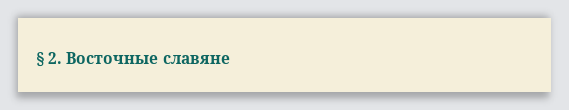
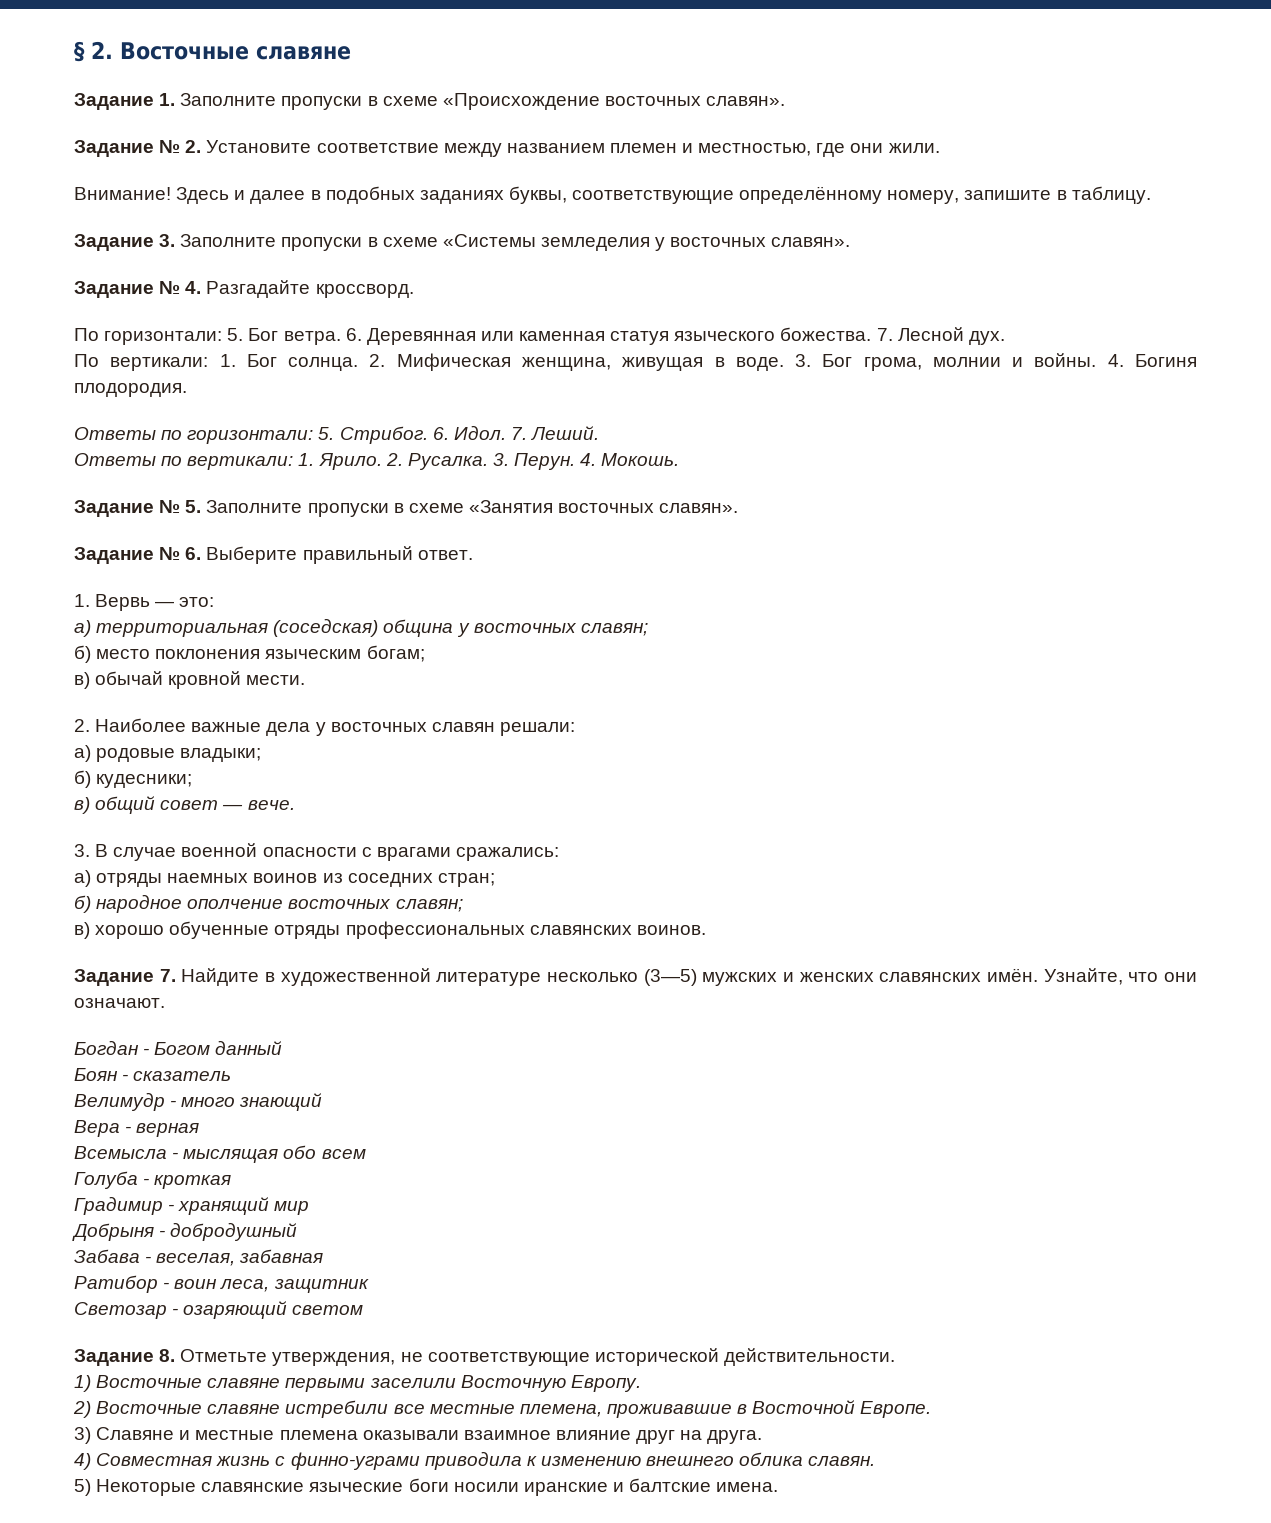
+ Задание 1. Заполните пропуски в схеме «Происхождение восточных славян».
+ Задание № 2. Установите соответствие между названием племен и местностью, где они жили.
+ Внимание! Здесь и далее в подобных заданиях буквы, соответствующие определённому номеру, запишите в таблицу.
+ Задание 3. Заполните пропуски в схеме «Системы земледелия у восточных славян».
+ Задание № 4. Разгадайте кроссворд.
+ По горизонтали: 5. Бог ветра. 6. Деревянная или каменная статуя языческого божества. 7. Лесной дух.
+ По вертикали: 1. Бог солнца. 2. Мифическая женщина, живущая в воде. 3. Бог грома, молнии и войны. 4. Богиня плодородия.
+ Ответы по горизонтали: 5. Стрибог. 6. Идол. 7. Леший.
+ Ответы по вертикали: 1. Ярило. 2. Русалка. 3. Перун. 4. Мокошь.
+ Задание № 5. Заполните пропуски в схеме «Занятия восточных славян».
+ Задание № 6. Выберите правильный ответ.
+ 1. Вервь — это:
+ а) территориальная (соседская) община у восточных славян;
+ б) место поклонения языческим богам;
+ в) обычай кровной мести.
+ 2. Наиболее важные дела у восточных славян решали:
+ а) родовые владыки;
+ б) кудесники;
+ в) общий совет — вече.
+ 3. В случае военной опасности с врагами сражались:
+ а) отряды наемных воинов из соседних стран;
+ б) народное ополчение восточных славян;
+ в) хорошо обученные отряды профессиональных славянских воинов.
+ Задание 7. Найдите в художественной литературе несколько (3—5) мужских и женских славянских имён. Узнайте, что они означают.
+ Богдан - Богом данный
+ Боян - сказатель
+ Велимудр - много знающий
+ Вера - верная
+ Всемысла - мыслящая обо всем
+ Голуба - кроткая
+ Градимир - хранящий мир
+ Добрыня - добродушный
+ Забава - веселая, забавная
+ Ратибор - воин леса, защитник
+ Светозар - озаряющий светом
+ Задание 8. Отметьте утверждения, не соответствующие исторической действительности.
+ 1) Восточные славяне первыми заселили Восточную Европу.
+ 2) Восточные славяне истребили все местные племена, проживавшие в Восточной Европе.
+ 3) Славяне и местные племена оказывали взаимное влияние друг на друга.
+ 4) Совместная жизнь с финно-уграми приводила к изменению внешнего облика славян.
+ 5) Некоторые славянские языческие боги носили иранские и балтские имена.

